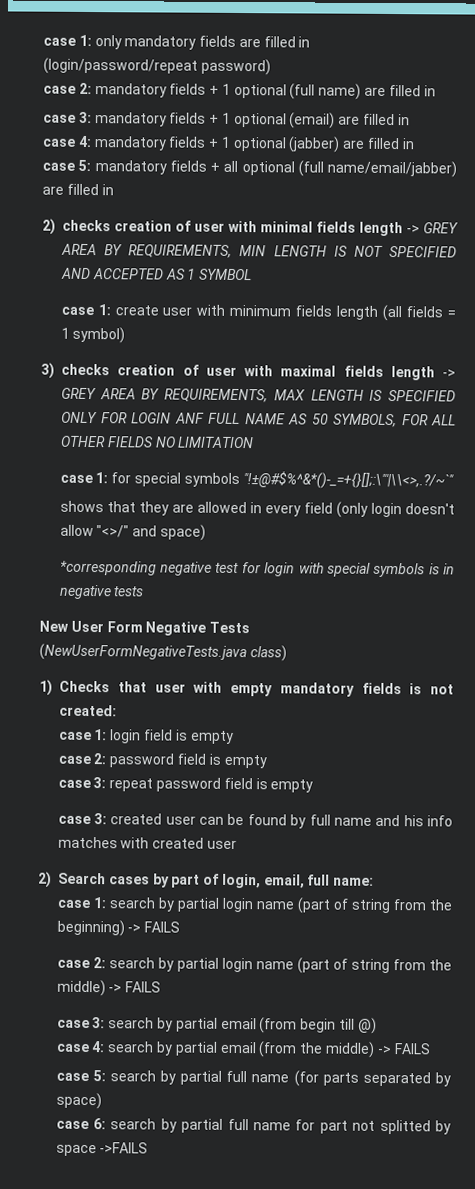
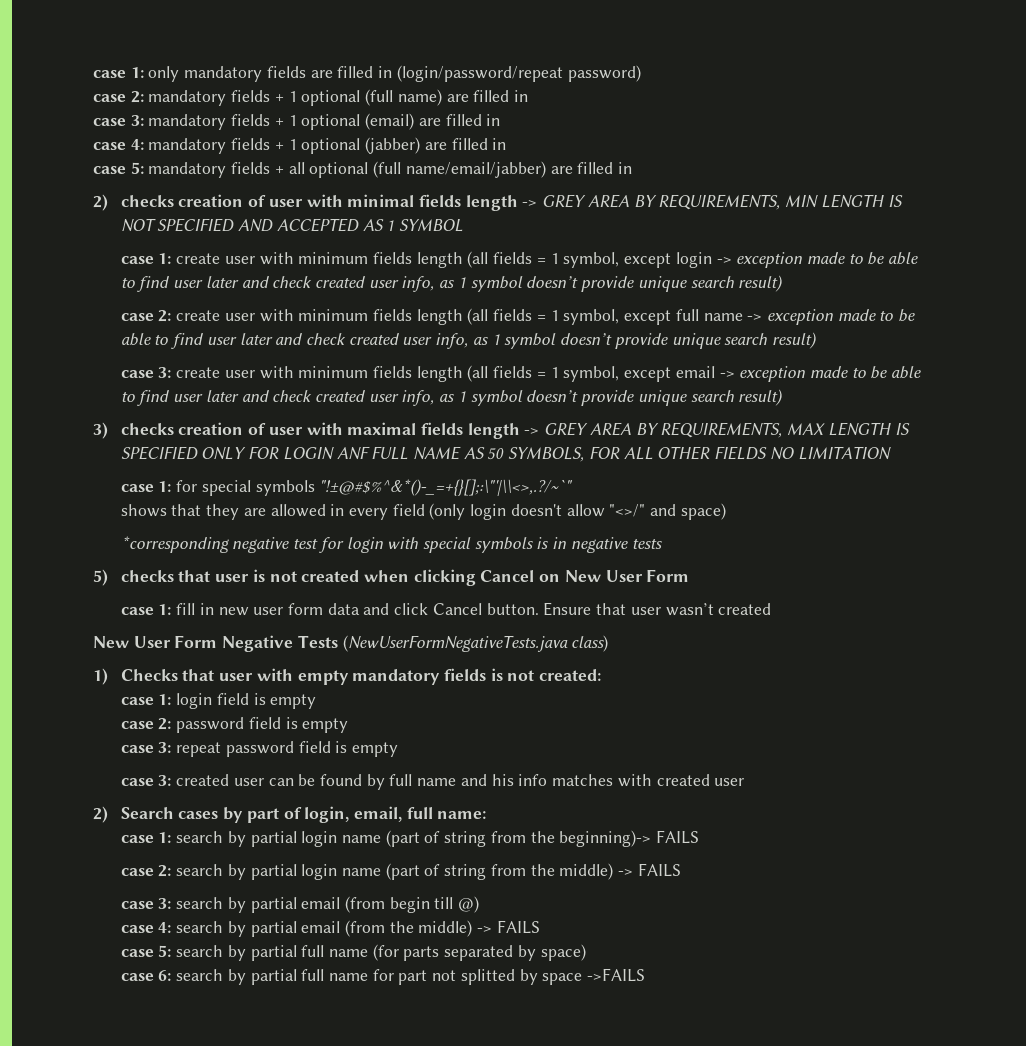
- case 1: create user with minimum fields length (all fields = 1 symbol)
+ case 1: create user with minimum fields length (all fields = 1 symbol, except login -> exception made to be able to find user later and check created user info, as 1 symbol doesn’t provide unique search result)
+ case 2: create user with minimum fields length (all fields = 1 symbol, except full name -> exception made to be able to find user later and check created user info, as 1 symbol doesn’t provide unique search result)
+ case 3: create user with minimum fields length (all fields = 1 symbol, except email -> exception made to be able to find user later and check created user info, as 1 symbol doesn’t provide unique search result)
+ 5) checks that user is not created when clicking Cancel on New User Form
+ case 1: fill in new user form data and click Cancel button. Ensure that user wasn’t created
- case 1: search by partial login name (part of string from the beginning) -> FAILS
+ case 1: search by partial login name (part of string from the beginning)-> FAILS

